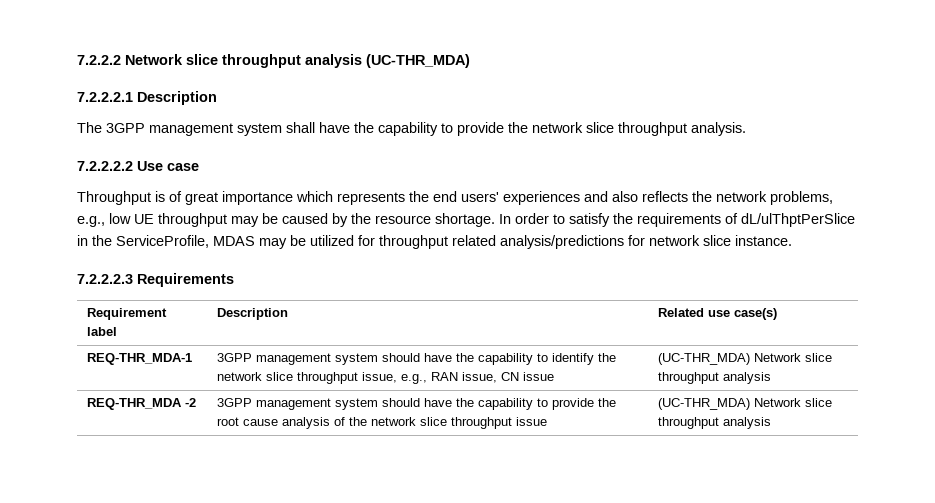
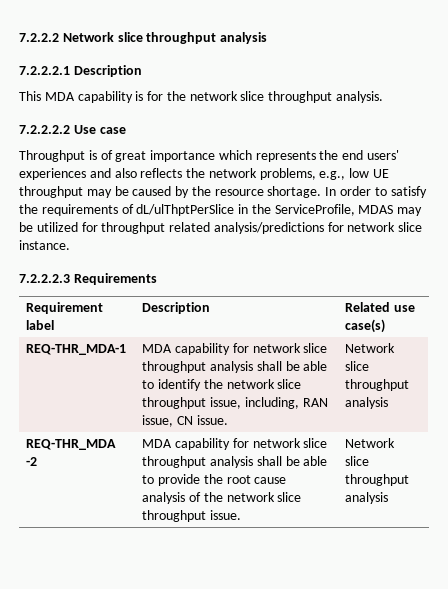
- 7.2.2.2 Network slice throughput analysis (UC-THR_MDA)
+ 7.2.2.2 Network slice throughput analysis
- The 3GPP management system shall have the capability to provide the network slice throughput analysis.
+ This MDA capability is for the network slice throughput analysis.
- REQ-THR_MDA-1 | 3GPP management system should have the capability to identify the network slice throughput issue, e.g., RAN issue, CN issue | (UC-THR_MDA) Network slice throughput analysis
+ REQ-THR_MDA-1 | MDA capability for network slice throughput analysis shall be able to identify the network slice throughput issue, including, RAN issue, CN issue. | Network slice throughput analysis
- REQ-THR_MDA -2 | 3GPP management system should have the capability to provide the root cause analysis of the network slice throughput issue | (UC-THR_MDA) Network slice throughput analysis
+ REQ-THR_MDA -2 | MDA capability for network slice throughput analysis shall be able to provide the root cause analysis of the network slice throughput issue. | Network slice throughput analysis

